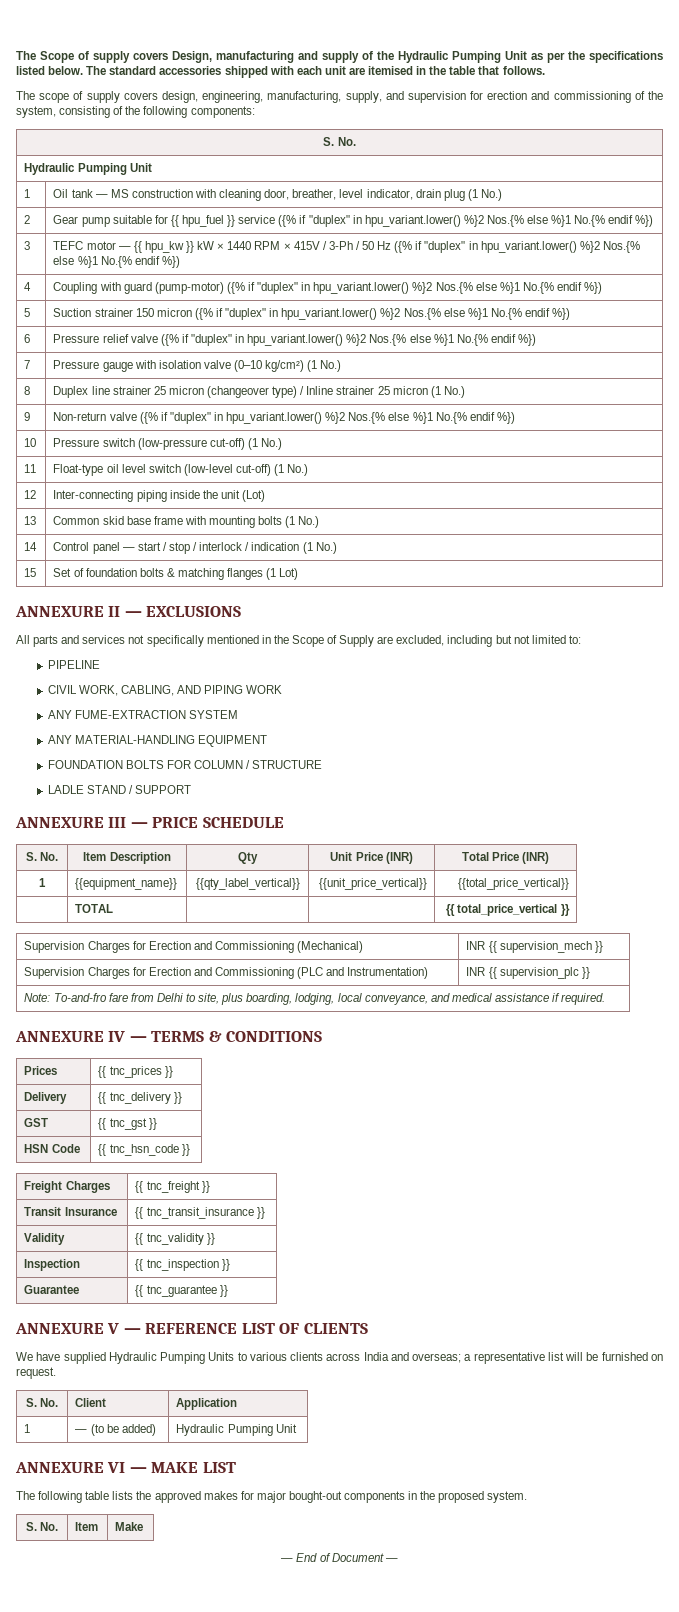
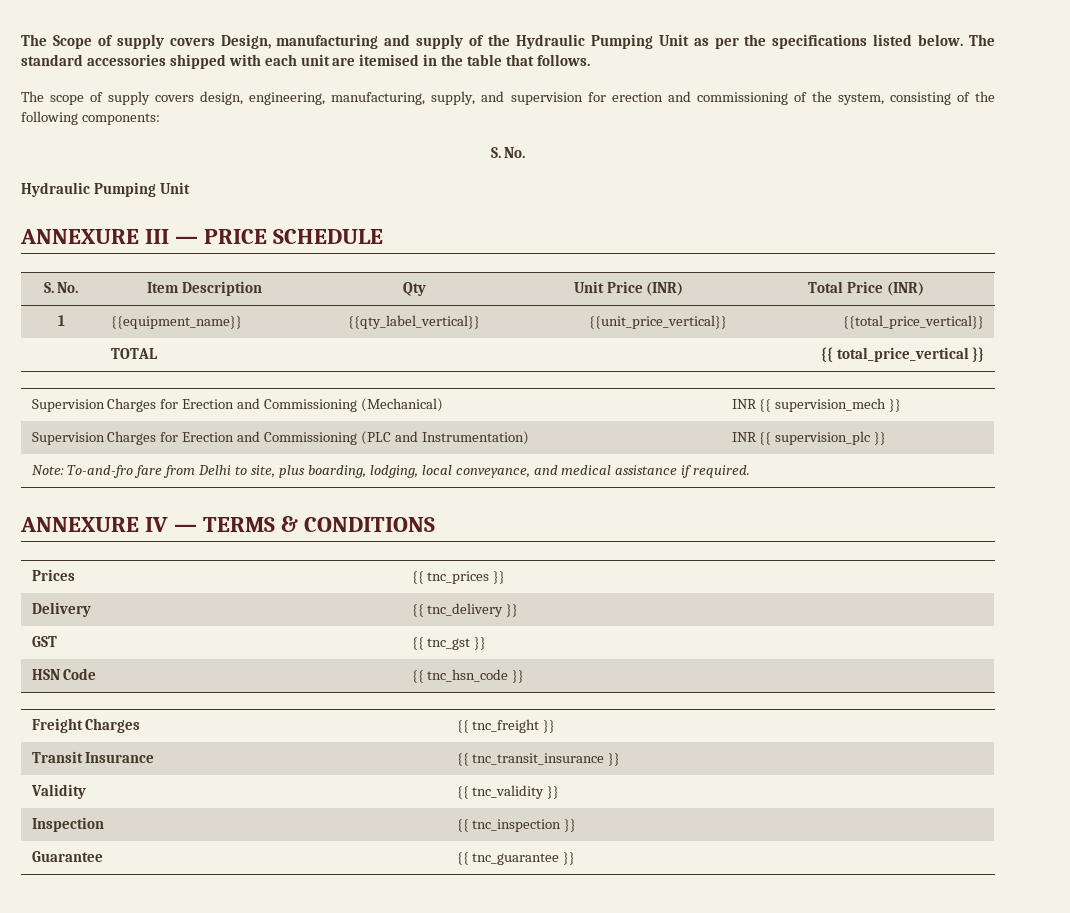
  The scope of supply covers design, engineering, manufacturing, supply, and supervision for erection and commissioning of the system, consisting of the following components:
  S. No.
  Hydraulic Pumping Unit
- 1 | Oil tank — MS construction with cleaning door, breather, level indicator, drain plug (1 No.)
- 2 | Gear pump suitable for {{ hpu_fuel }} service ({% if "duplex" in hpu_variant.lower() %}2 Nos.{% else %}1 No.{% endif %})
- 3 | TEFC motor — {{ hpu_kw }} kW × 1440 RPM × 415V / 3-Ph / 50 Hz ({% if "duplex" in hpu_variant.lower() %}2 Nos.{% else %}1 No.{% endif %})
- 4 | Coupling with guard (pump-motor) ({% if "duplex" in hpu_variant.lower() %}2 Nos.{% else %}1 No.{% endif %})
- 5 | Suction strainer 150 micron ({% if "duplex" in hpu_variant.lower() %}2 Nos.{% else %}1 No.{% endif %})
- 6 | Pressure relief valve ({% if "duplex" in hpu_variant.lower() %}2 Nos.{% else %}1 No.{% endif %})
- 7 | Pressure gauge with isolation valve (0–10 kg/cm²) (1 No.)
- 8 | Duplex line strainer 25 micron (changeover type) / Inline strainer 25 micron (1 No.)
- 9 | Non-return valve ({% if "duplex" in hpu_variant.lower() %}2 Nos.{% else %}1 No.{% endif %})
- 10 | Pressure switch (low-pressure cut-off) (1 No.)
- 11 | Float-type oil level switch (low-level cut-off) (1 No.)
- 12 | Inter-connecting piping inside the unit (Lot)
- 13 | Common skid base frame with mounting bolts (1 No.)
- 14 | Control panel — start / stop / interlock / indication (1 No.)
- 15 | Set of foundation bolts & matching flanges (1 Lot)
- ANNEXURE II — EXCLUSIONS
- All parts and services not specifically mentioned in the Scope of Supply are excluded, including but not limited to:
- PIPELINE
- CIVIL WORK, CABLING, AND PIPING WORK
- ANY FUME-EXTRACTION SYSTEM
- ANY MATERIAL-HANDLING EQUIPMENT
- FOUNDATION BOLTS FOR COLUMN / STRUCTURE
- LADLE STAND / SUPPORT
- ANNEXURE V — REFERENCE LIST OF CLIENTS
- We have supplied Hydraulic Pumping Units to various clients across India and overseas; a representative list will be furnished on request.
- S. No. | Client | Application
- 1 | — (to be added) | Hydraulic Pumping Unit
- ANNEXURE VI — MAKE LIST
- The following table lists the approved makes for major bought-out components in the proposed system.
- S. No. | Item | Make
- — End of Document —

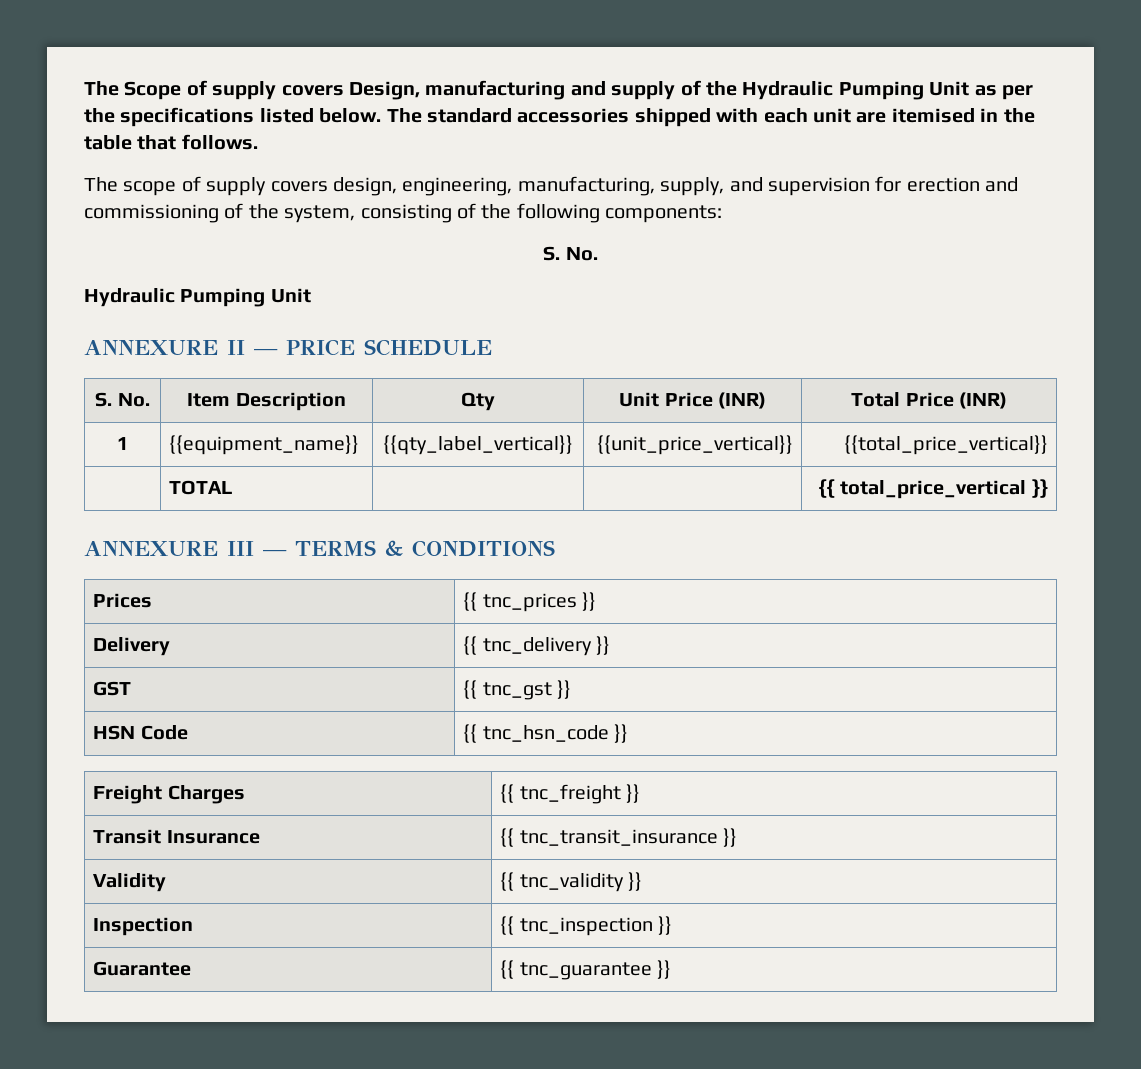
- ANNEXURE III — PRICE SCHEDULE
+ ANNEXURE II — PRICE SCHEDULE
- Supervision Charges for Erection and Commissioning (Mechanical) | INR {{ supervision_mech }}
- Supervision Charges for Erection and Commissioning (PLC and Instrumentation) | INR {{ supervision_plc }}
- Note: To-and-fro fare from Delhi to site, plus boarding, lodging, local conveyance, and medical assistance if required.
- ANNEXURE IV — TERMS & CONDITIONS
+ ANNEXURE III — TERMS & CONDITIONS

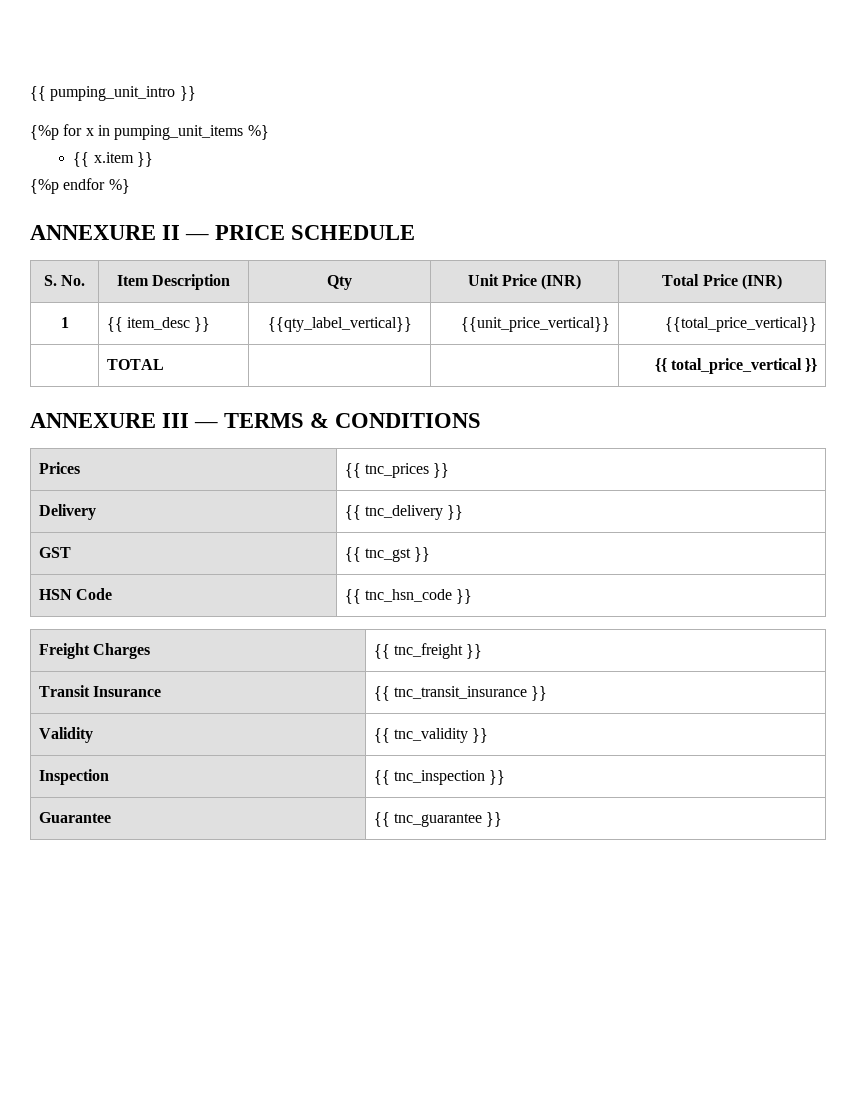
- The Scope of supply covers Design, manufacturing and supply of the Hydraulic Pumping Unit as per the specifications listed below. The standard accessories shipped with each unit are itemised in the table that follows.
- The scope of supply covers design, engineering, manufacturing, supply, and supervision for erection and commissioning of the system, consisting of the following components:
- S. No.
- Hydraulic Pumping Unit
+ {{ pumping_unit_intro }}
+ {%p for x in pumping_unit_items %}
+ {{ x.item }}
+ {%p endfor %}
- 1 | {{equipment_name}} | {{qty_label_vertical}} | {{unit_price_vertical}} | {{total_price_vertical}}
+ 1 | {{ item_desc }} | {{qty_label_vertical}} | {{unit_price_vertical}} | {{total_price_vertical}}

